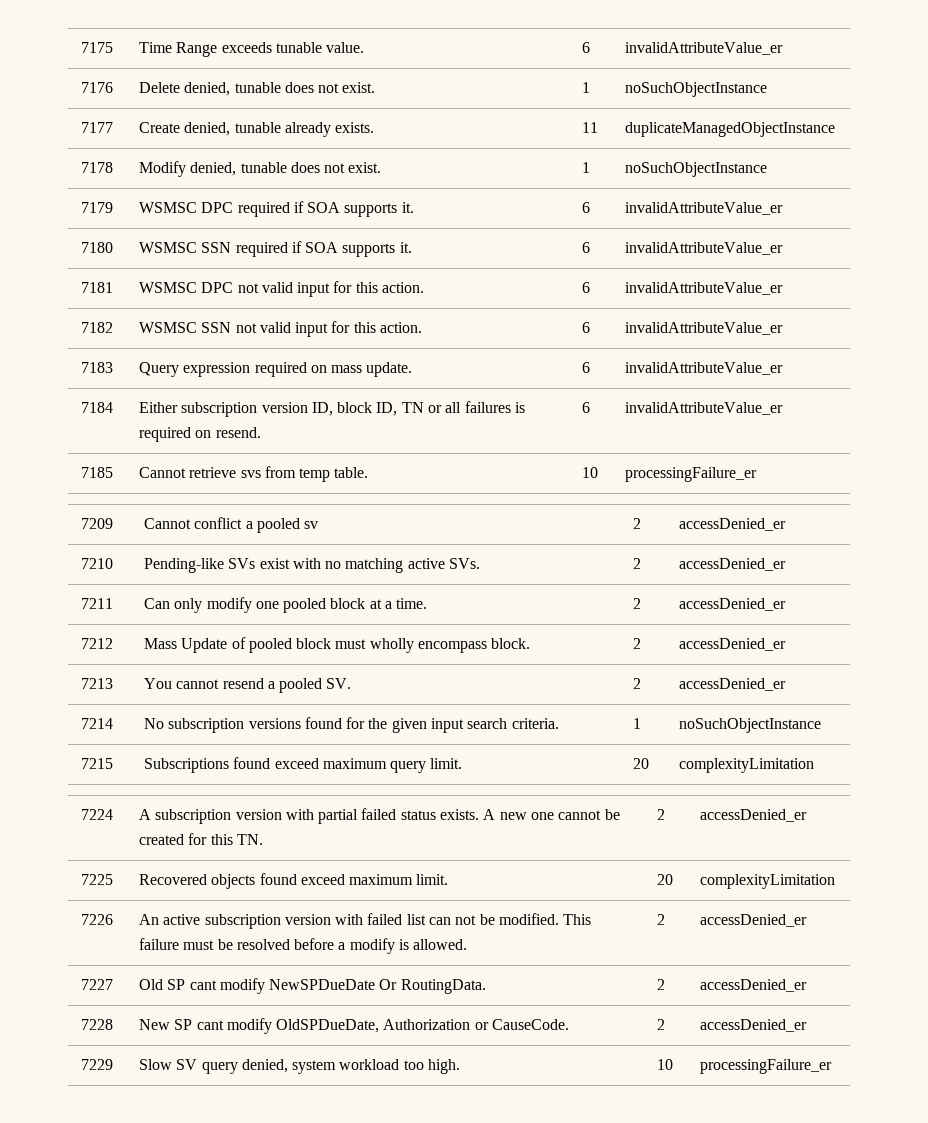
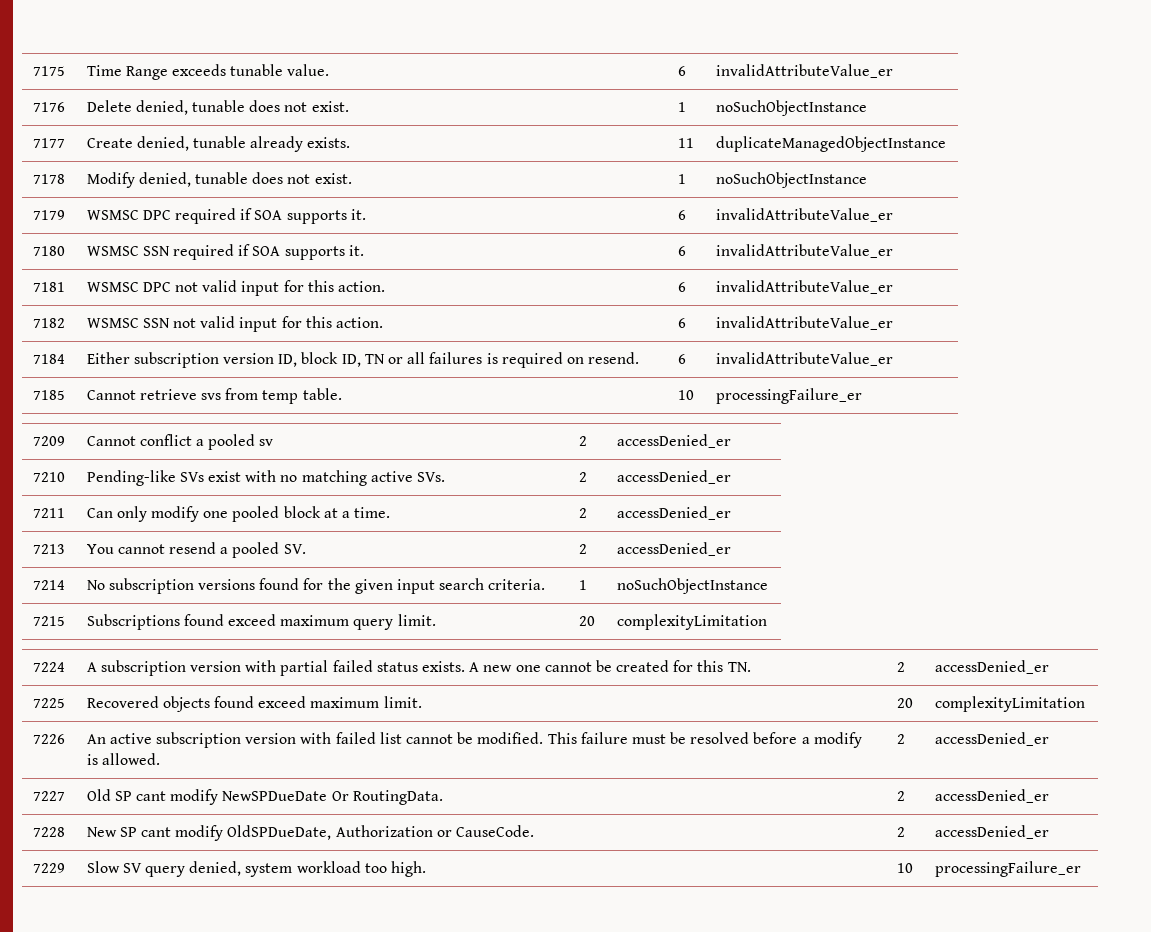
- 7183 | Query expression required on mass update. | 6 | invalidAttributeValue_er
- 7212 | Mass Update of pooled block must wholly encompass block. | 2 | accessDenied_er
- 7226 | An active subscription version with failed list can not be modified. This failure must be resolved before a modify is allowed. | 2 | accessDenied_er
+ 7226 | An active subscription version with failed list cannot be modified. This failure must be resolved before a modify is allowed. | 2 | accessDenied_er

